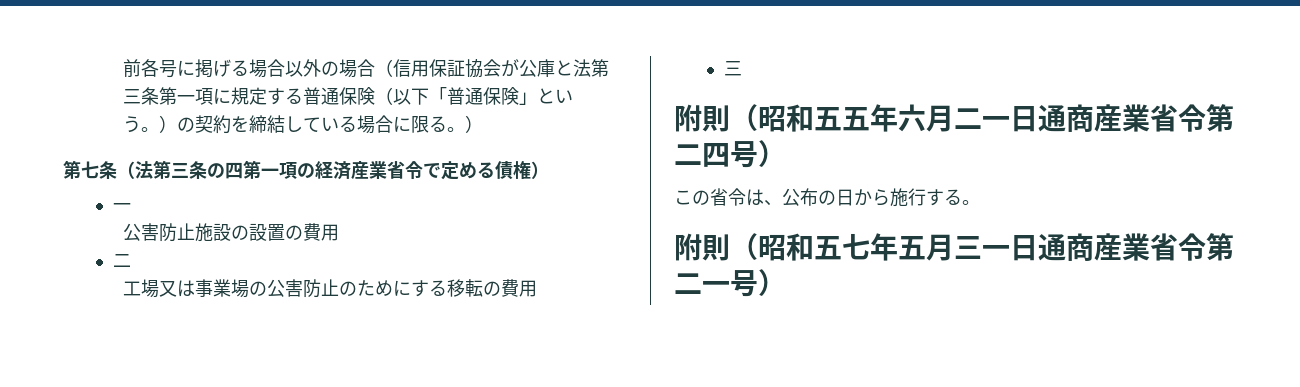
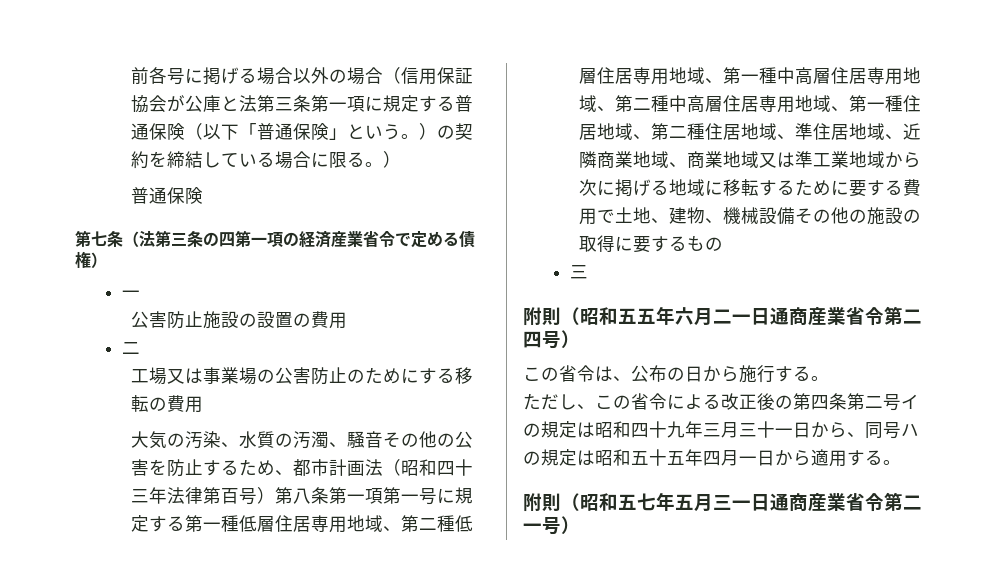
  前各号に掲げる場合以外の場合（信用保証協会が公庫と法第三条第一項に規定する普通保険（以下「普通保険」という。）の契約を締結している場合に限る。）
+ 普通保険
+ 大気の汚染、水質の汚濁、騒音その他の公害を防止するため、都市計画法（昭和四十三年法律第百号）第八条第一項第一号に規定する第一種低層住居専用地域、第二種低層住居専用地域、第一種中高層住居専用地域、第二種中高層住居専用地域、第一種住居地域、第二種住居地域、準住居地域、近隣商業地域、商業地域又は準工業地域から次に掲げる地域に移転するために要する費用で土地、建物、機械設備その他の施設の取得に要するもの
+ ただし、この省令による改正後の第四条第二号イの規定は昭和四十九年三月三十一日から、同号ハの規定は昭和五十五年四月一日から適用する。

